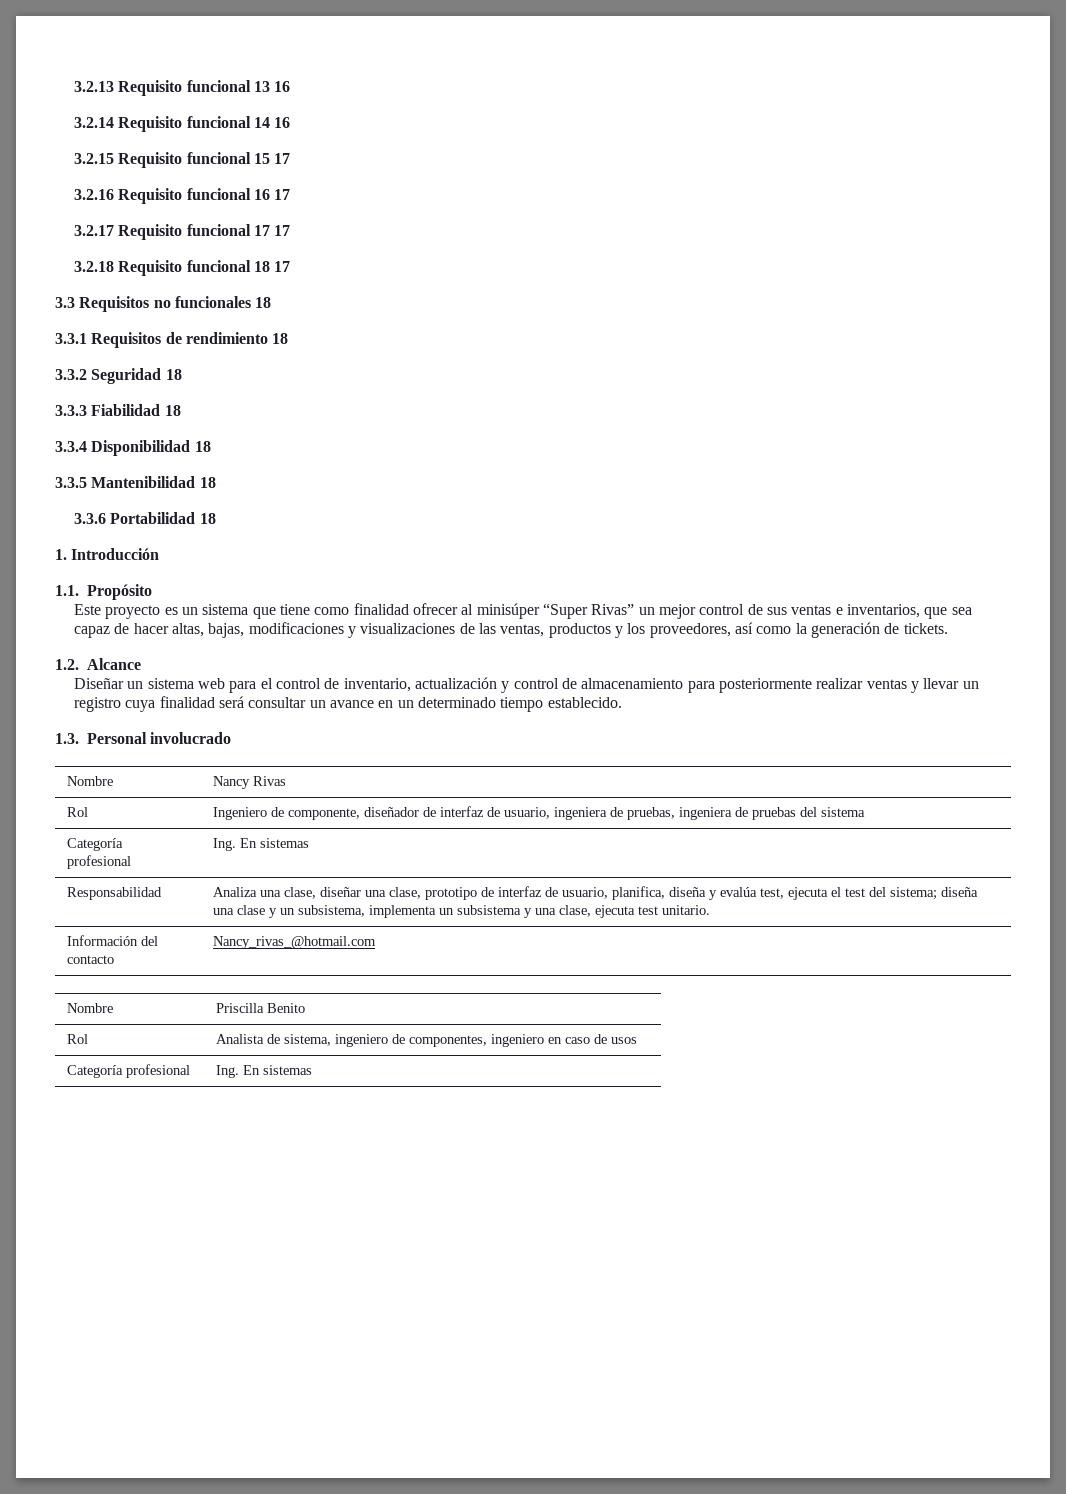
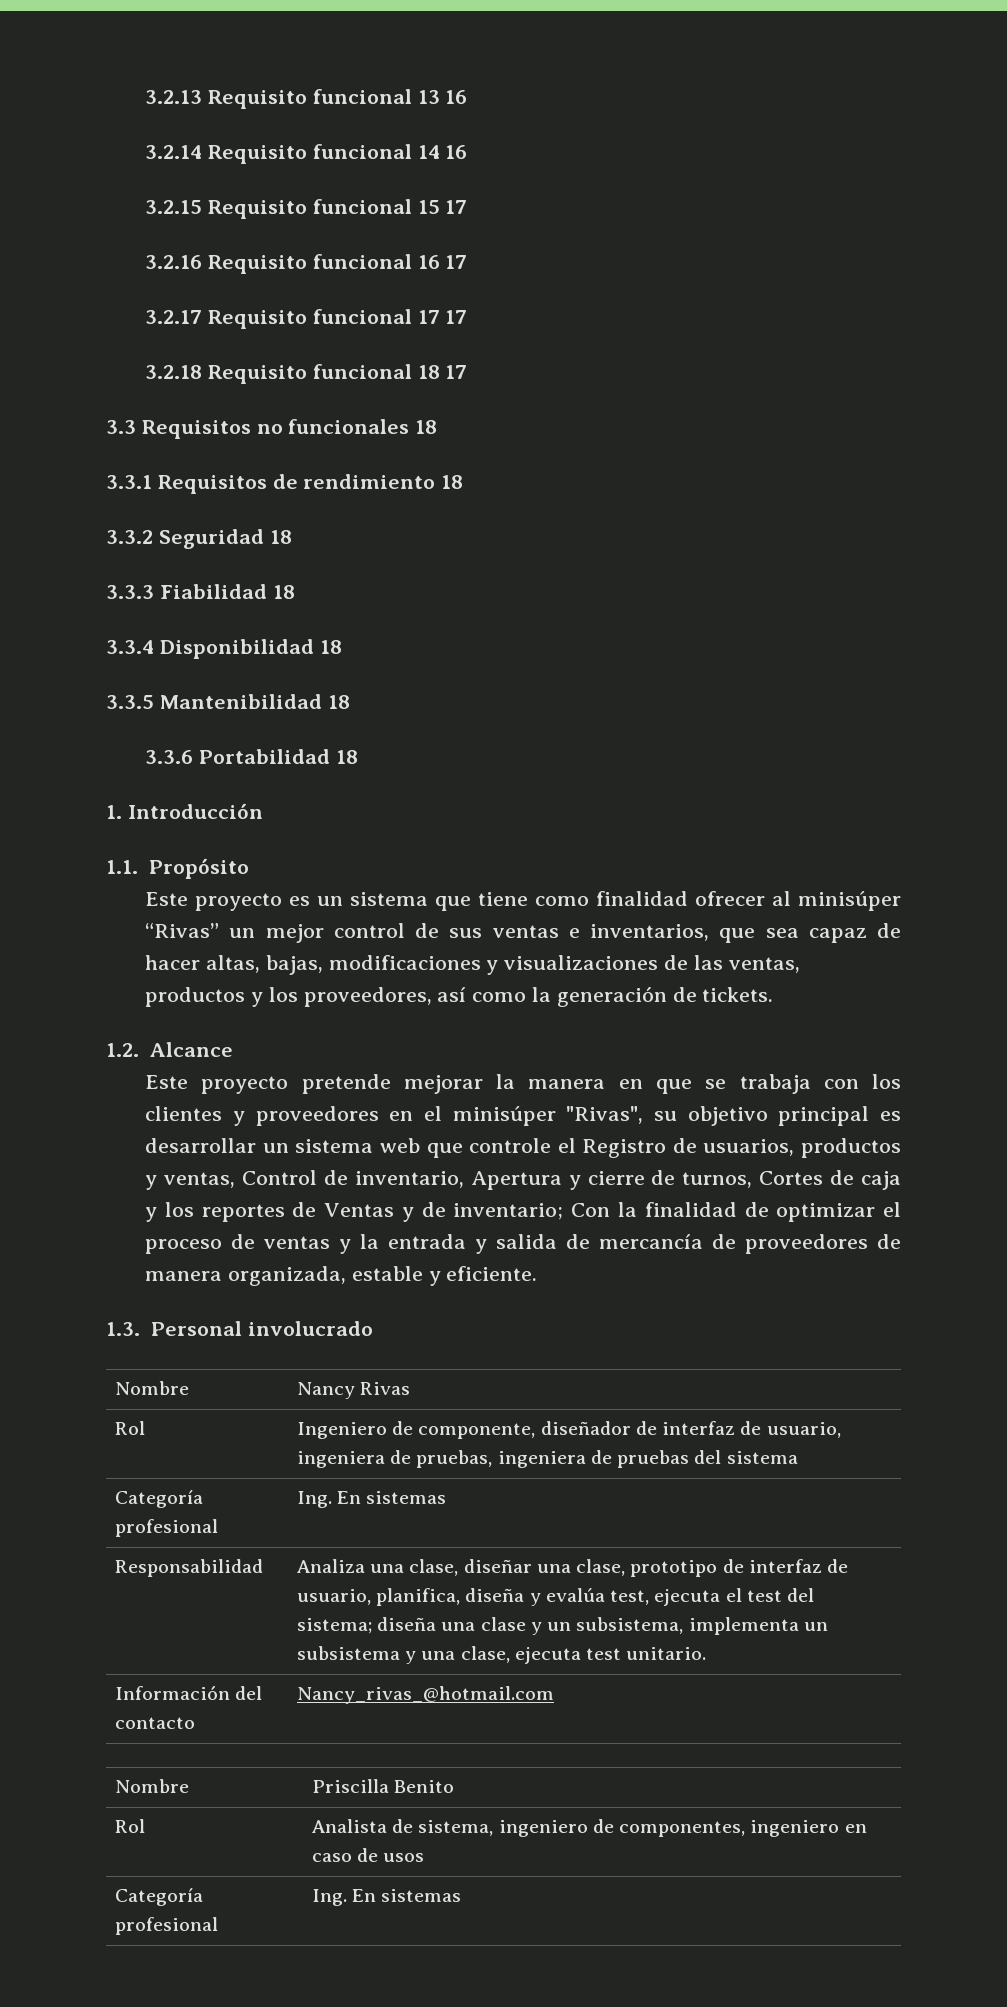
- Este proyecto es un sistema que tiene como finalidad ofrecer al minisúper “Super Rivas” un mejor control de sus ventas e inventarios, que sea capaz de hacer altas, bajas, modificaciones y visualizaciones de las ventas, productos y los proveedores, así como la generación de tickets.
+ Este proyecto es un sistema que tiene como finalidad ofrecer al minisúper “Rivas” un mejor control de sus ventas e inventarios, que sea capaz de hacer altas, bajas, modificaciones y visualizaciones de las ventas, productos y los proveedores, así como la generación de tickets.
- Diseñar un sistema web para el control de inventario, actualización y control de almacenamiento para posteriormente realizar ventas y llevar un registro cuya finalidad será consultar un avance en un determinado tiempo establecido.
+ Este proyecto pretende mejorar la manera en que se trabaja con los clientes y proveedores en el minisúper "Rivas", su objetivo principal es desarrollar un sistema web que controle el Registro de usuarios, productos y ventas, Control de inventario, Apertura y cierre de turnos, Cortes de caja y los reportes de Ventas y de inventario; Con la finalidad de optimizar el proceso de ventas y la entrada y salida de mercancía de proveedores de manera organizada, estable y eficiente.

